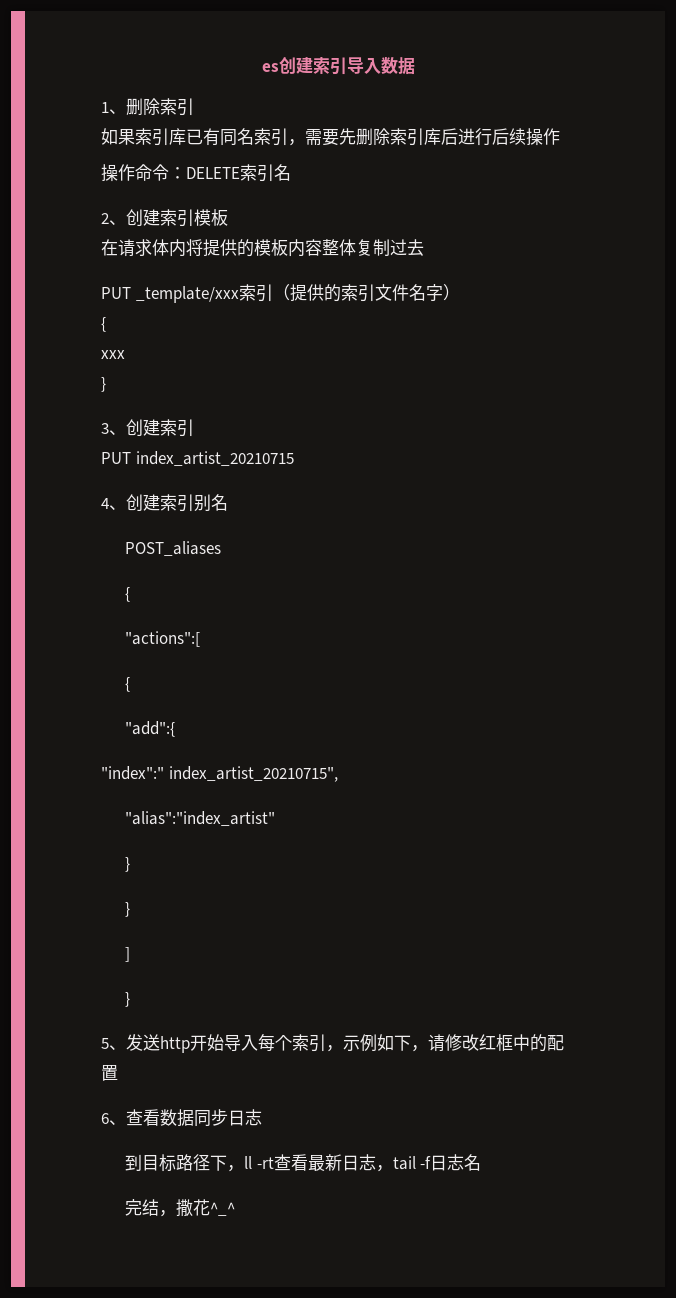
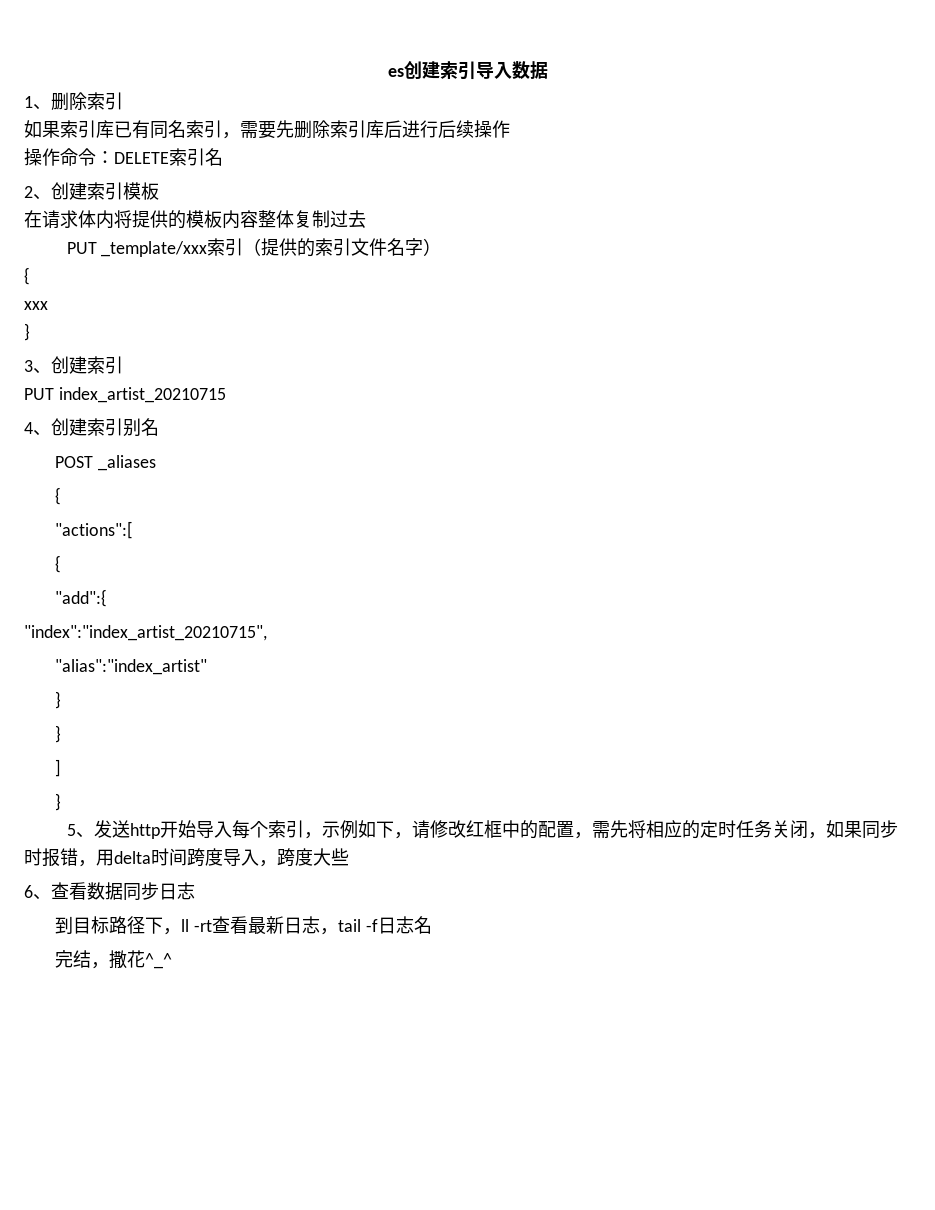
- POST_aliases
+ POST _aliases
- "index":" index_artist_20210715",
+ "index":"index_artist_20210715",
- 5、发送http开始导入每个索引，示例如下，请修改红框中的配置
+ 5、发送http开始导入每个索引，示例如下，请修改红框中的配置，需先将相应的定时任务关闭，如果同步时报错，用delta时间跨度导入，跨度大些

